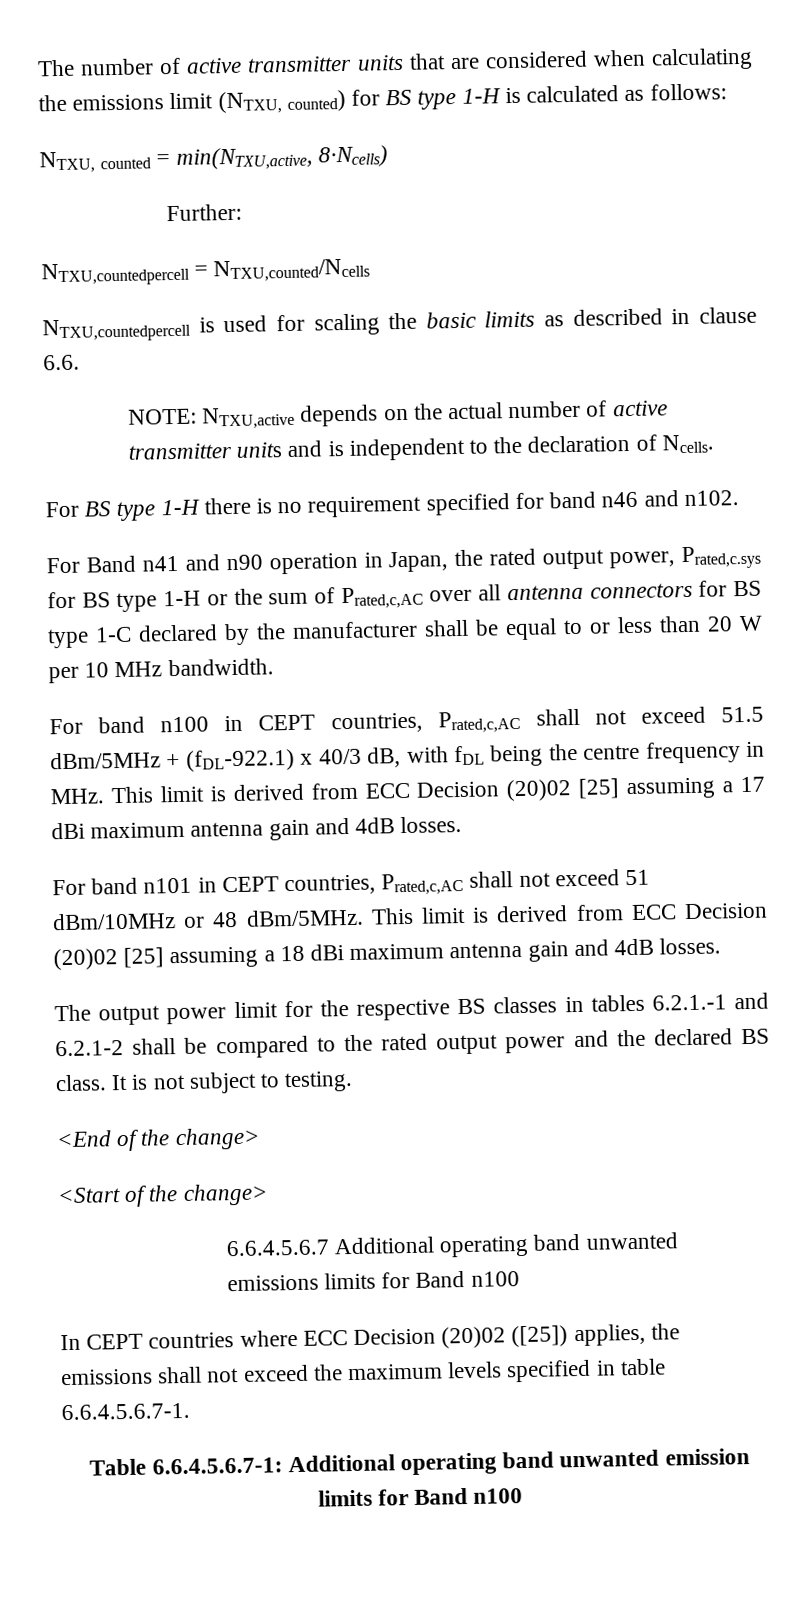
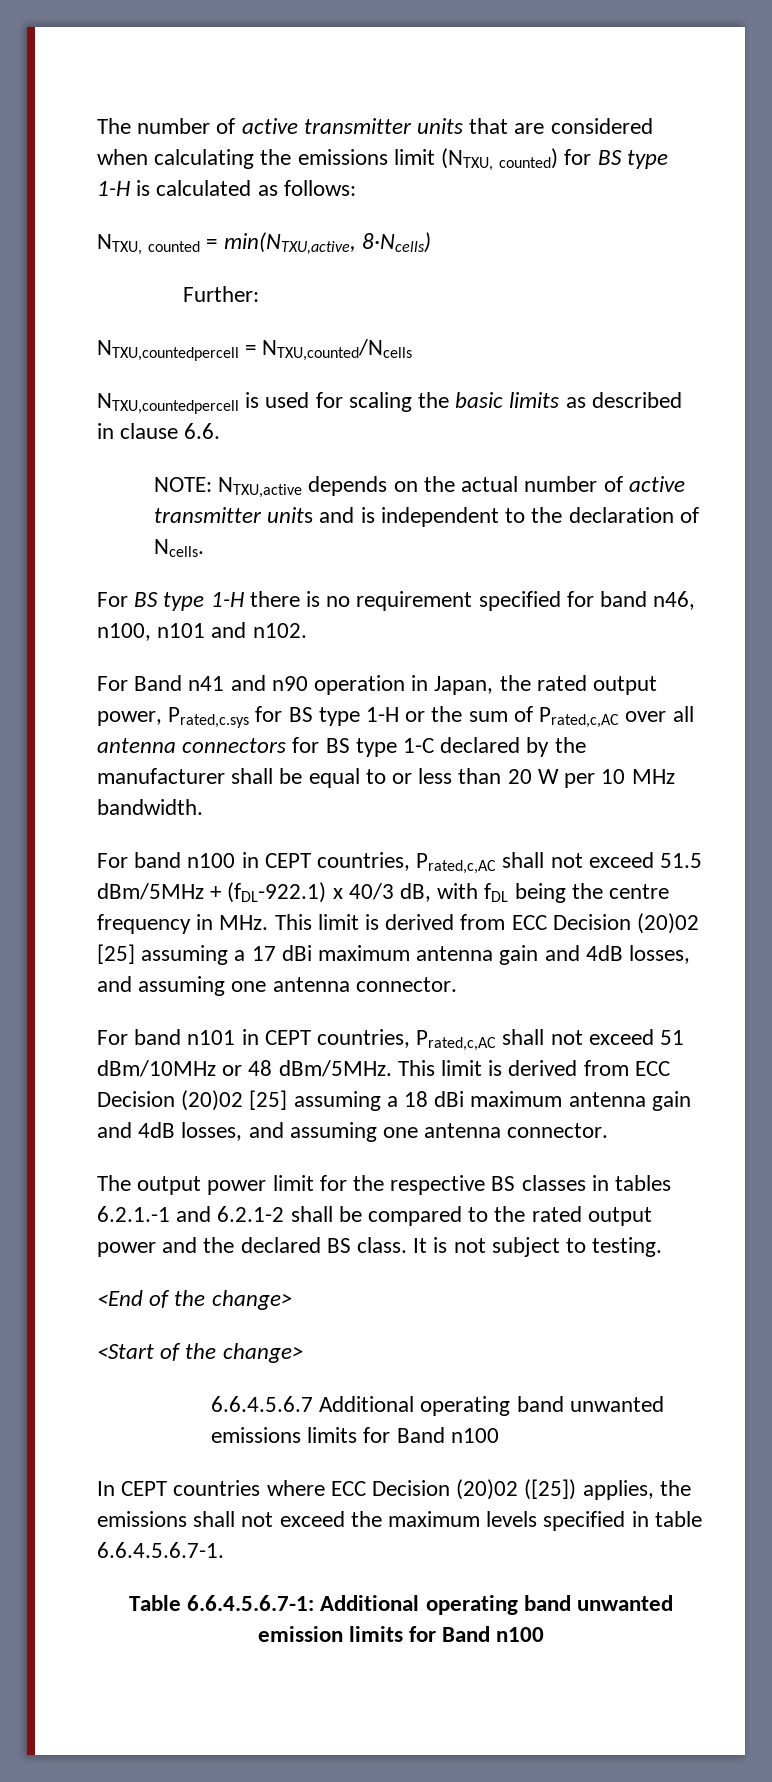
- For BS type 1-H there is no requirement specified for band n46 and n102.
+ For BS type 1-H there is no requirement specified for band n46, n100, n101 and n102.
- For band n100 in CEPT countries, Prated,c,AC shall not exceed 51.5 dBm/5MHz + (fDL-922.1) x 40/3 dB, with fDL being the centre frequency in MHz. This limit is derived from ECC Decision (20)02 [25] assuming a 17 dBi maximum antenna gain and 4dB losses.
+ For band n100 in CEPT countries, Prated,c,AC shall not exceed 51.5 dBm/5MHz + (fDL-922.1) x 40/3 dB, with fDL being the centre frequency in MHz. This limit is derived from ECC Decision (20)02 [25] assuming a 17 dBi maximum antenna gain and 4dB losses, and assuming one antenna connector.
- This limit is derived from ECC Decision (20)02 [25] assuming a 18 dBi maximum antenna gain and 4dB losses.
+ This limit is derived from ECC Decision (20)02 [25] assuming a 18 dBi maximum antenna gain and 4dB losses, and assuming one antenna connector.

